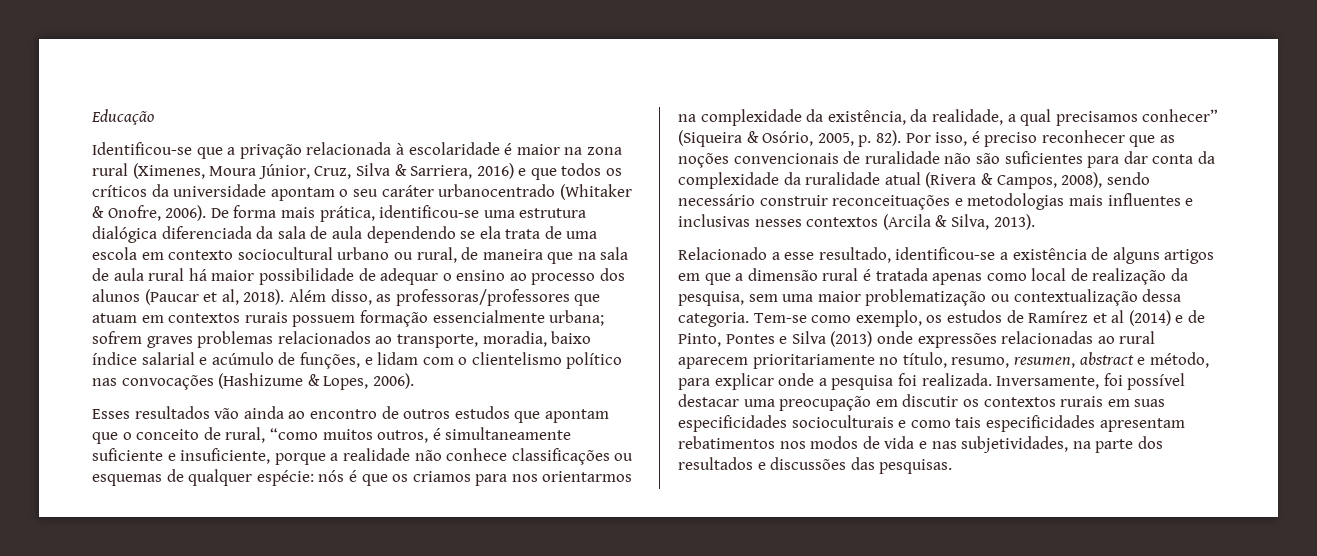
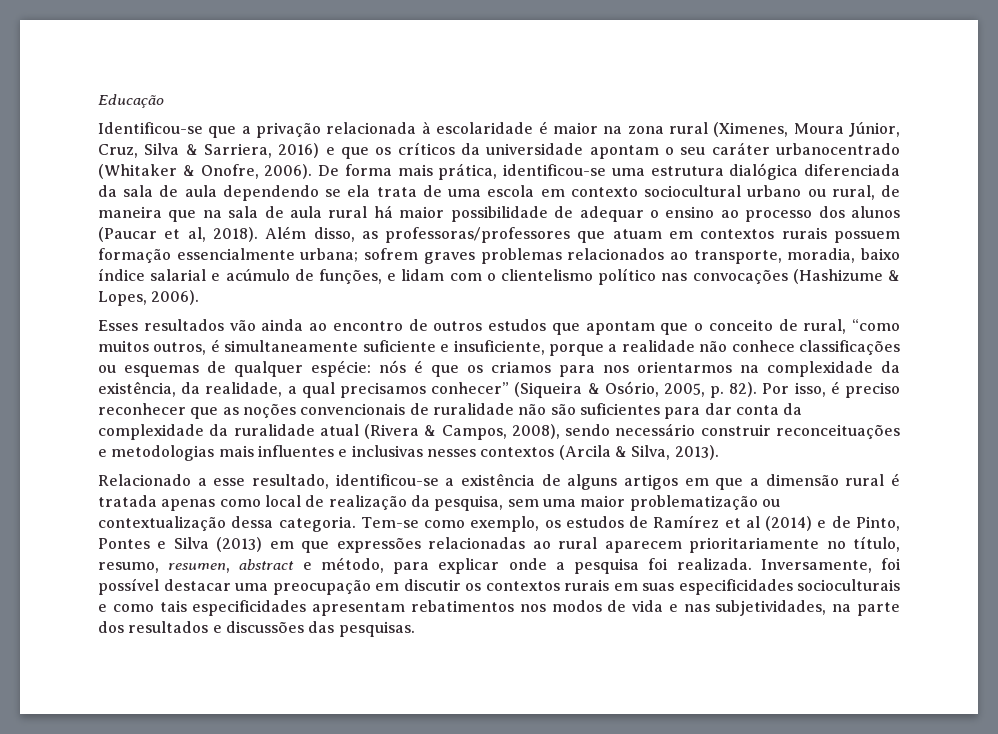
- Identificou-se que a privação relacionada à escolaridade é maior na zona rural (Ximenes, Moura Júnior, Cruz, Silva & Sarriera, 2016) e que todos os críticos da universidade apontam o seu caráter urbanocentrado (Whitaker & Onofre, 2006).
+ Identificou-se que a privação relacionada à escolaridade é maior na zona rural (Ximenes, Moura Júnior, Cruz, Silva & Sarriera, 2016) e que os críticos da universidade apontam o seu caráter urbanocentrado (Whitaker & Onofre, 2006).
- Tem-se como exemplo, os estudos de Ramírez et al (2014) e de Pinto, Pontes e Silva (2013) onde expressões relacionadas ao rural aparecem prioritariamente no título, resumo, resumen, abstract e método, para explicar onde a pesquisa foi realizada.
+ Tem-se como exemplo, os estudos de Ramírez et al (2014) e de Pinto, Pontes e Silva (2013) em que expressões relacionadas ao rural aparecem prioritariamente no título, resumo, resumen, abstract e método, para explicar onde a pesquisa foi realizada.

